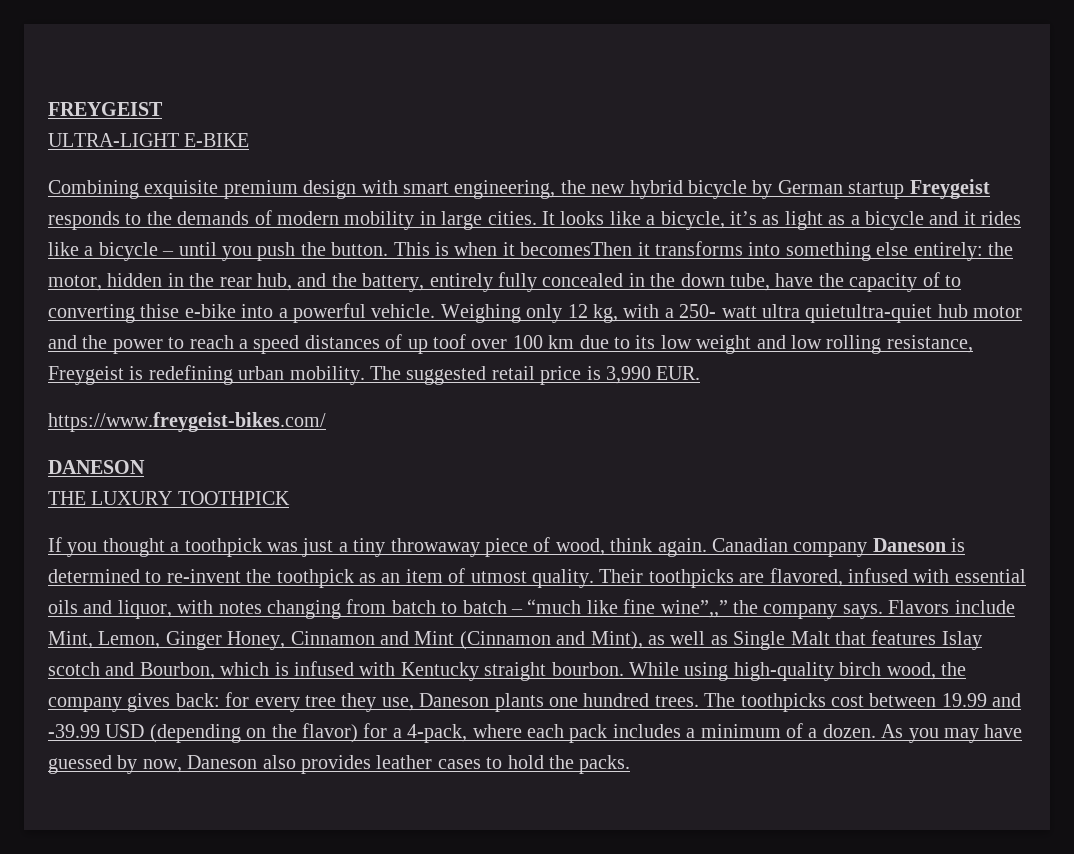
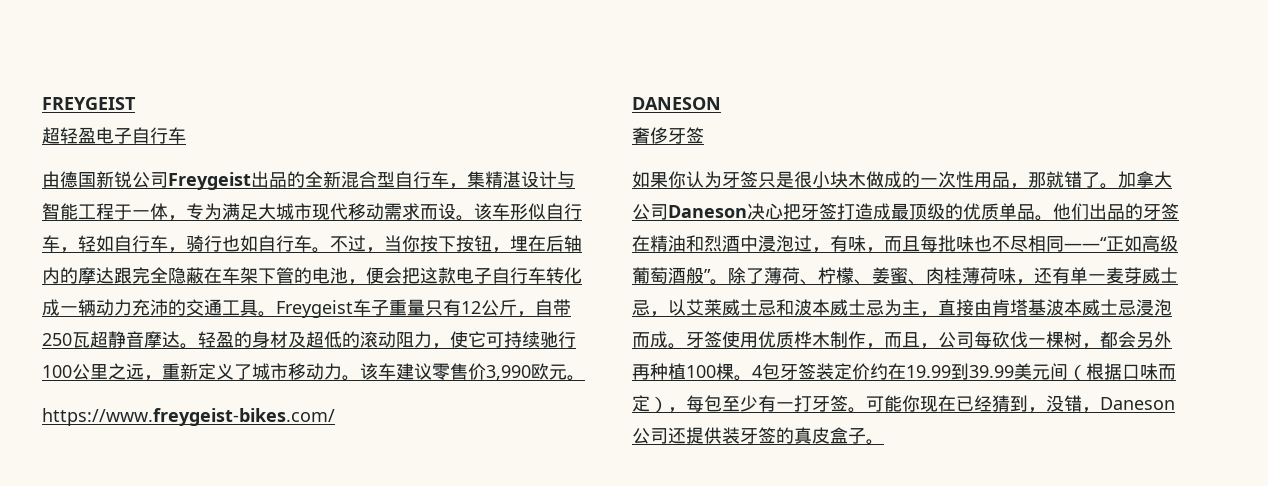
- ULTRA-LIGHT E-BIKE
- Combining exquisite premium design with smart engineering, the new hybrid bicycle by German startup Freygeist responds to the demands of modern mobility in large cities. It looks like a bicycle, it’s as light as a bicycle and it rides like a bicycle – until you push the button. This is when it becomesThen it transforms into something else entirely: the motor, hidden in the rear hub, and the battery, entirely fully concealed in the down tube, have the capacity of to converting thise e-bike into a powerful vehicle. Weighing only 12 kg, with a 250- watt ultra quietultra-quiet hub motor and the power to reach a speed distances of up toof over 100 km due to its low weight and low rolling resistance, Freygeist is redefining urban mobility. The suggested retail price is 3,990 EUR.
+ 超轻盈电子自行车
+ 由德国新锐公司Freygeist出品的全新混合型自行车，集精湛设计与智能工程于一体，专为满足大城市现代移动需求而设。该车形似自行车，轻如自行车，骑行也如自行车。不过，当你按下按钮，埋在后轴内的摩达跟完全隐蔽在车架下管的电池，便会把这款电子自行车转化成一辆动力充沛的交通工具。Freygeist车子重量只有12公斤，自带250瓦超静音摩达。轻盈的身材及超低的滚动阻力，使它可持续驰行100公里之远，重新定义了城市移动力。该车建议零售价3,990欧元。
  https://www.freygeist-bikes.com/
  DANESON
- THE LUXURY TOOTHPICK
- If you thought a toothpick was just a tiny throwaway piece of wood, think again. Canadian company Daneson is determined to re-invent the toothpick as an item of utmost quality. Their toothpicks are flavored, infused with essential oils and liquor, with notes changing from batch to batch – “much like fine wine”,,” the company says. Flavors include Mint, Lemon, Ginger Honey, Cinnamon and Mint (Cinnamon and Mint), as well as Single Malt that features Islay scotch and Bourbon, which is infused with Kentucky straight bourbon. While using high-quality birch wood, the company gives back: for every tree they use, Daneson plants one hundred trees. The toothpicks cost between 19.99 and -39.99 USD (depending on the flavor) for a 4-pack, where each pack includes a minimum of a dozen. As you may have guessed by now, Daneson also provides leather cases to hold the packs.
+ 奢侈牙签
+ 如果你认为牙签只是很小块木做成的一次性用品，那就错了。加拿大公司Daneson决心把牙签打造成最顶级的优质单品。他们出品的牙签在精油和烈酒中浸泡过，有味，而且每批味也不尽相同——“正如高级葡萄酒般”。除了薄荷、柠檬、姜蜜、肉桂薄荷味，还有单一麦芽威士忌，以艾莱威士忌和波本威士忌为主，直接由肯塔基波本威士忌浸泡而成。牙签使用优质桦木制作，而且，公司每砍伐一棵树，都会另外再种植100棵。4包牙签装定价约在19.99到39.99美元间（根据口味而定），每包至少有一打牙签。可能你现在已经猜到，没错，Daneson公司还提供装牙签的真皮盒子。

